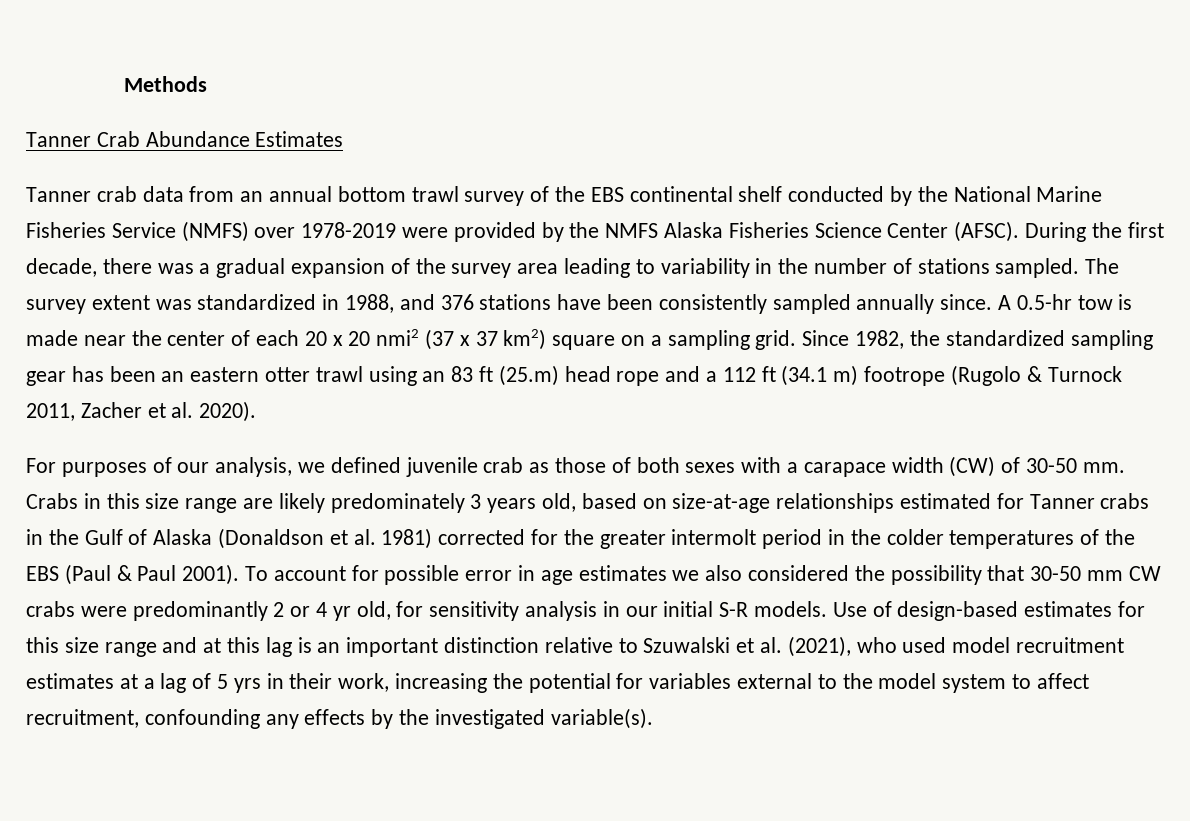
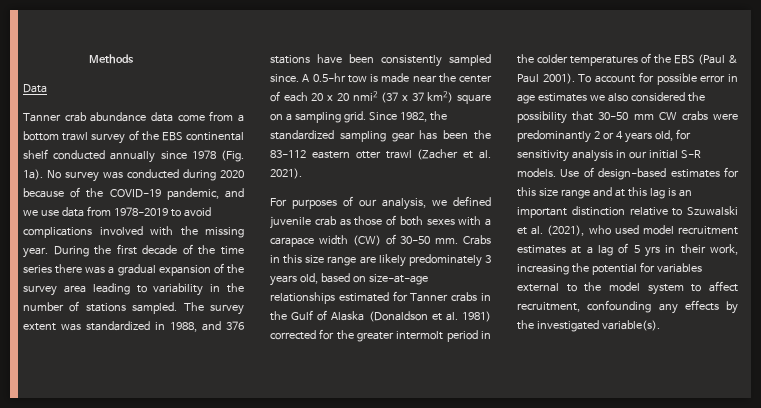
- Tanner Crab Abundance Estimates
- Tanner crab data from an annual bottom trawl survey of the EBS continental shelf conducted by the National Marine Fisheries Service (NMFS) over 1978-2019 were provided by the NMFS Alaska Fisheries Science Center (AFSC). During the first decade, there was a gradual expansion of the survey area leading to variability in the number of stations sampled.
+ Data
+ Tanner crab abundance data come from a bottom trawl survey of the EBS continental shelf conducted annually since 1978 (Fig. 1a). No survey was conducted during 2020 because of the COVID-19 pandemic, and we use data from 1978-2019 to avoid complications involved with the missing year. During the first decade of the time series there was a gradual expansion of the survey area leading to variability in the number of stations sampled.
- The survey extent was standardized in 1988, and 376 stations have been consistently sampled annually since.
+ The survey extent was standardized in 1988, and 376 stations have been consistently sampled since.
- Since 1982, the standardized sampling gear has been an eastern otter trawl using an 83 ft (25.m) head rope and a 112 ft (34.1 m) footrope (Rugolo & Turnock 2011, Zacher et al. 2020).
+ Since 1982, the standardized sampling gear has been the 83-112 eastern otter trawl (Zacher et al. 2021).
- To account for possible error in age estimates we also considered the possibility that 30-50 mm CW crabs were predominantly 2 or 4 yr old, for sensitivity analysis in our initial S-R models.
+ To account for possible error in age estimates we also considered the possibility that 30-50 mm CW crabs were predominantly 2 or 4 years old, for sensitivity analysis in our initial S-R models.

